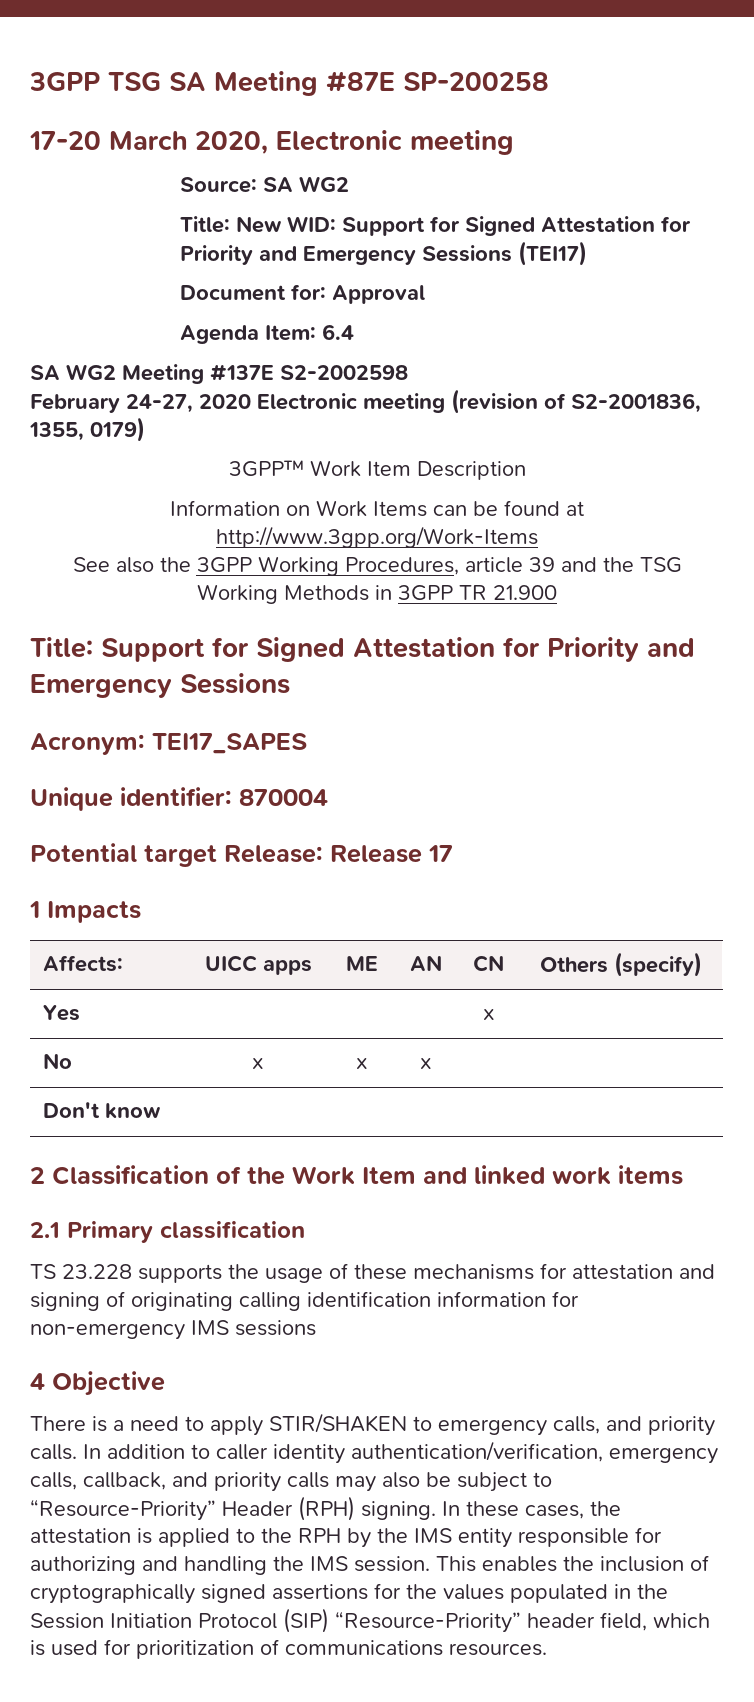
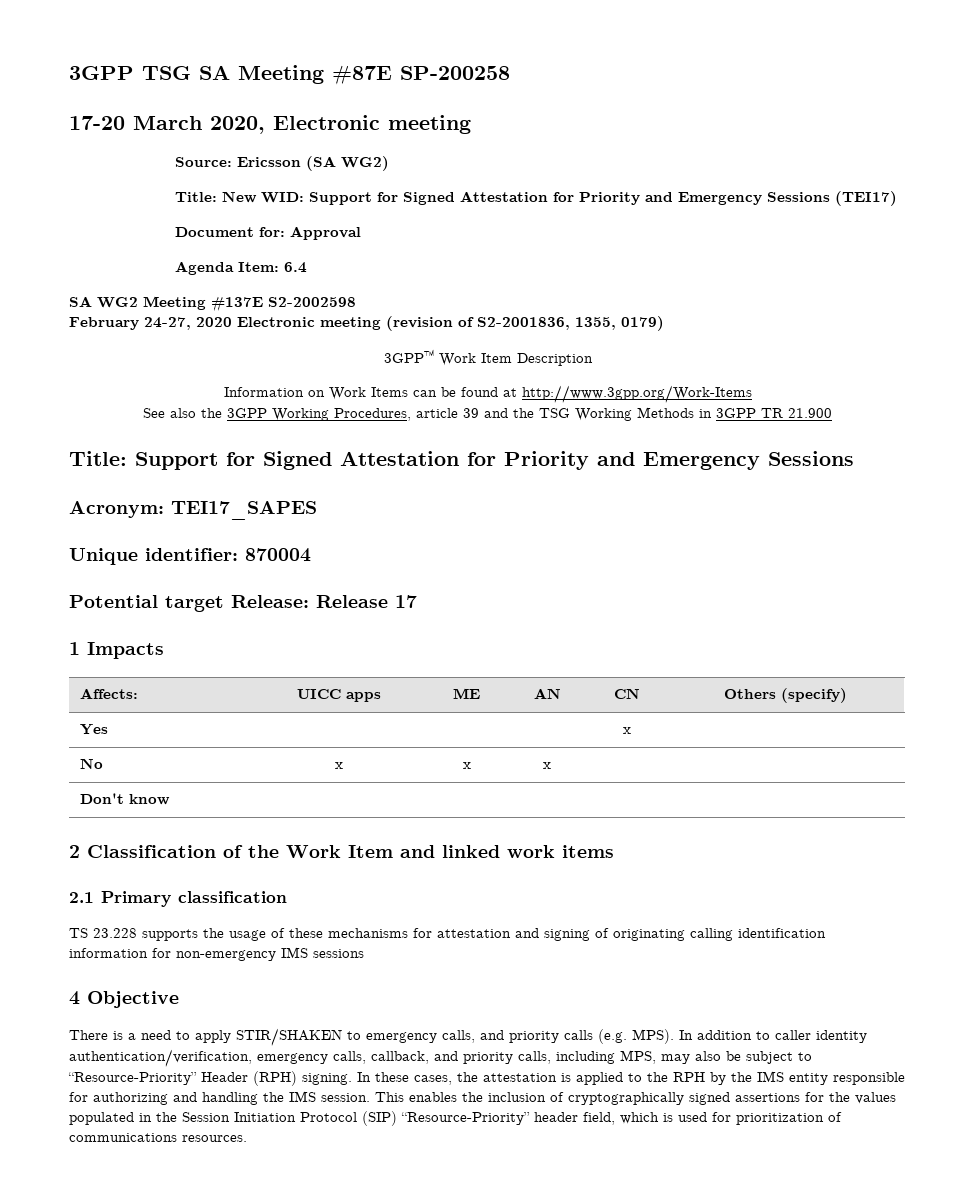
- Source: SA WG2
+ Source: Ericsson (SA WG2)
- There is a need to apply STIR/SHAKEN to emergency calls, and priority calls.
+ There is a need to apply STIR/SHAKEN to emergency calls, and priority calls (e.g. MPS).
- In addition to caller identity authentication/verification, emergency calls, callback, and priority calls may also be subject to “Resource-Priority” Header (RPH) signing.
+ In addition to caller identity authentication/verification, emergency calls, callback, and priority calls, including MPS, may also be subject to “Resource-Priority” Header (RPH) signing.

